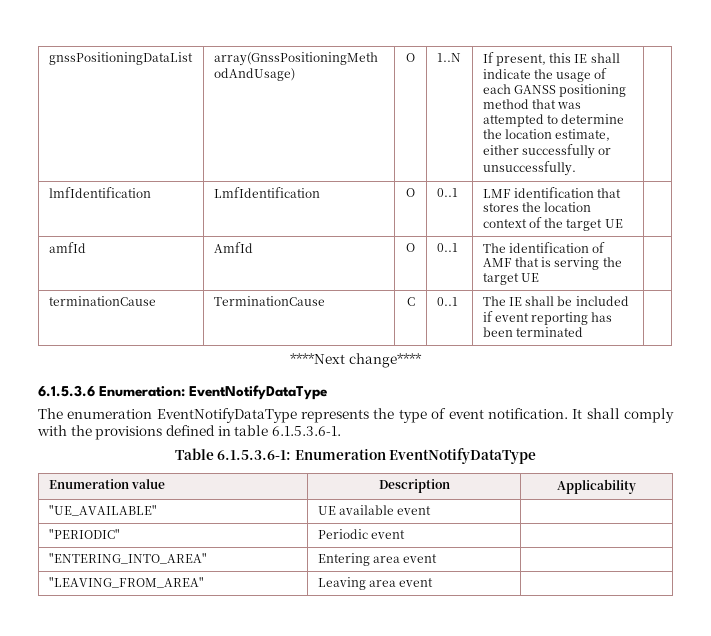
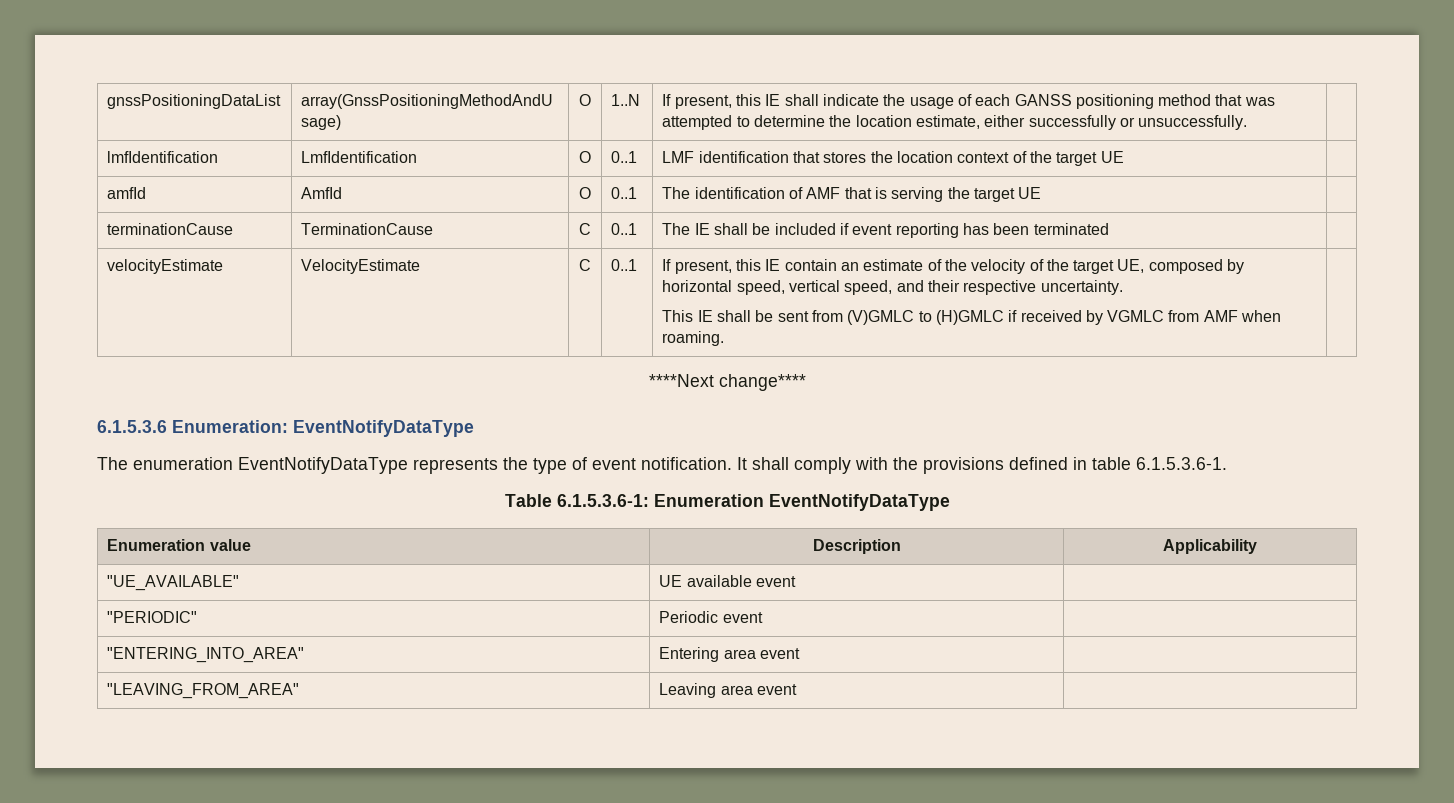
+ velocityEstimate | VelocityEstimate | C | 0..1 | If present, this IE contain an estimate of the velocity of the target UE, composed by horizontal speed, vertical speed, and their respective uncertainty.
+ This IE shall be sent from (V)GMLC to (H)GMLC if received by VGMLC from AMF when roaming.

